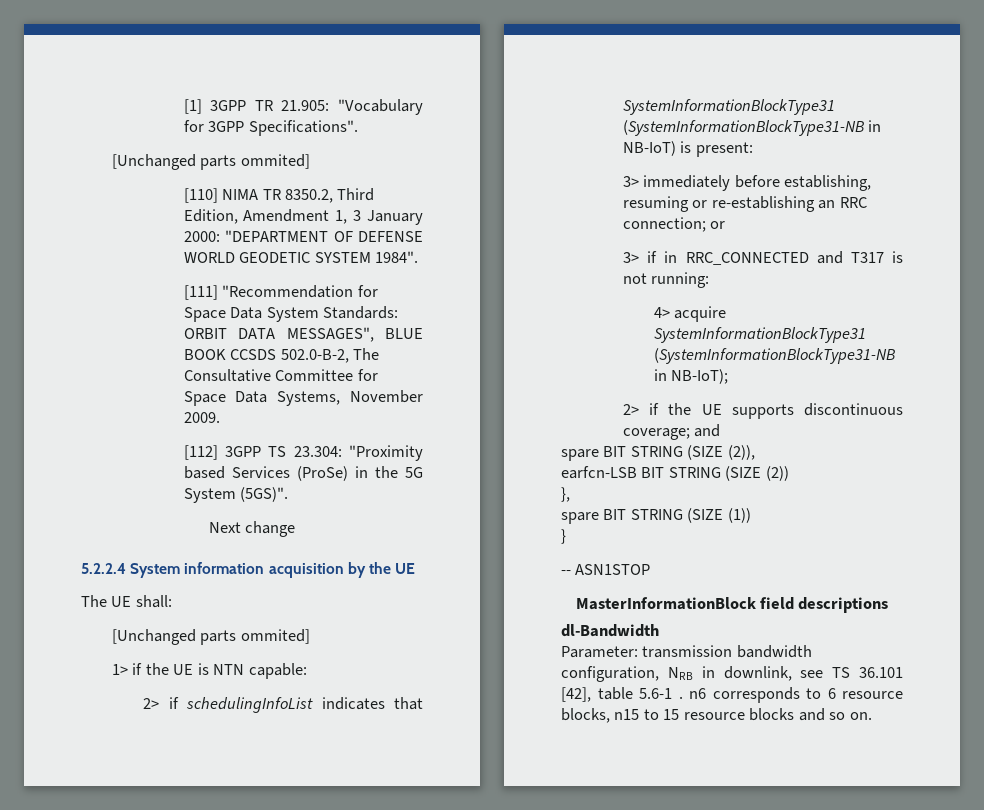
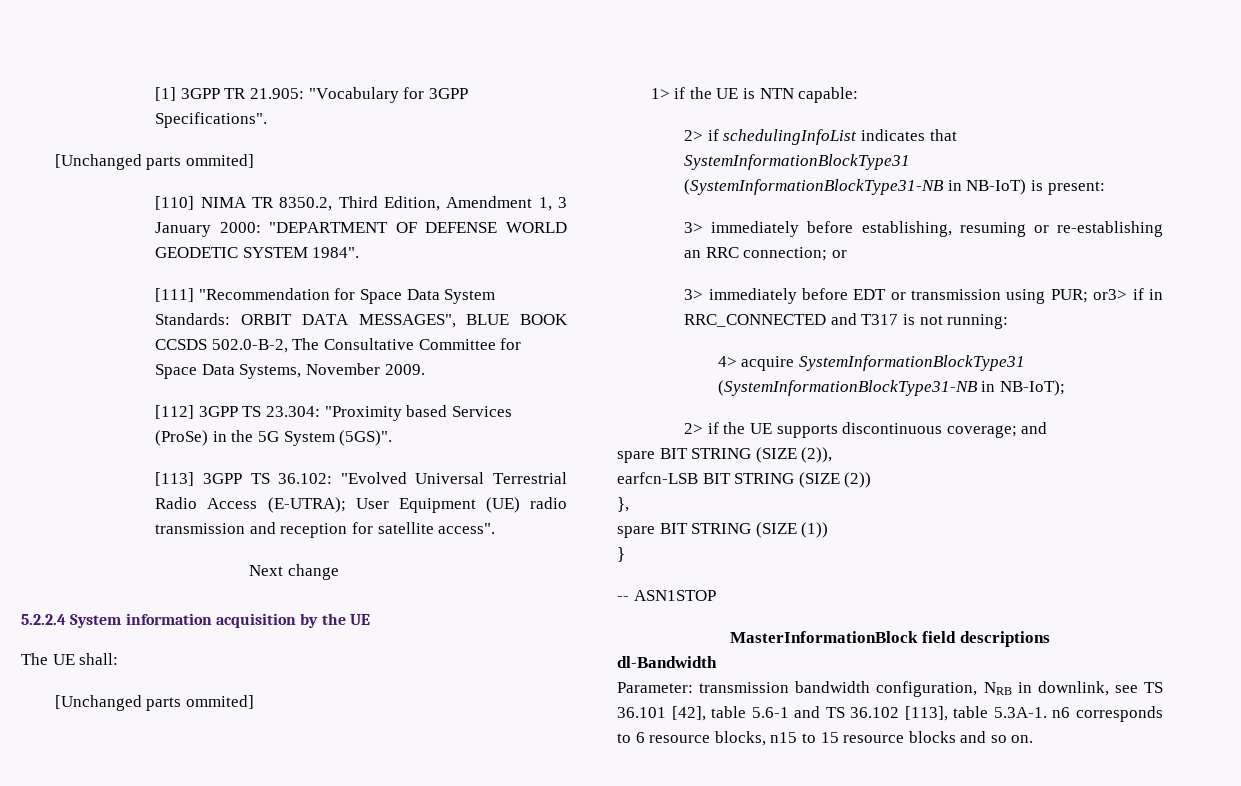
+ [113] 3GPP TS 36.102: "Evolved Universal Terrestrial Radio Access (E-UTRA); User Equipment (UE) radio transmission and reception for satellite access".
- 3> if in RRC_CONNECTED and T317 is not running:
+ 3> immediately before EDT or transmission using PUR; or3> if in RRC_CONNECTED and T317 is not running:
- Parameter: transmission bandwidth configuration, NRB in downlink, see TS 36.101 [42], table 5.6-1 . n6 corresponds to 6 resource blocks, n15 to 15 resource blocks and so on.
+ Parameter: transmission bandwidth configuration, NRB in downlink, see TS 36.101 [42], table 5.6-1 and TS 36.102 [113], table 5.3A-1. n6 corresponds to 6 resource blocks, n15 to 15 resource blocks and so on.

